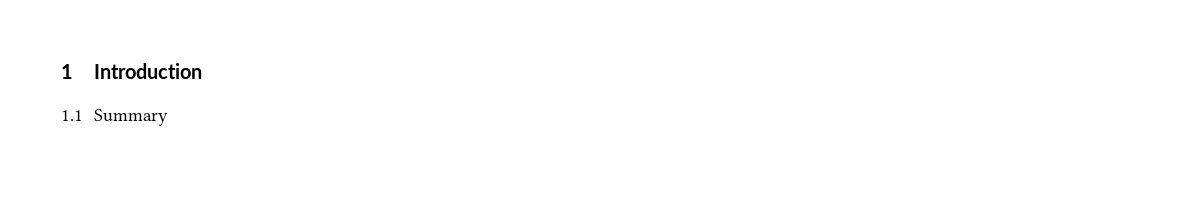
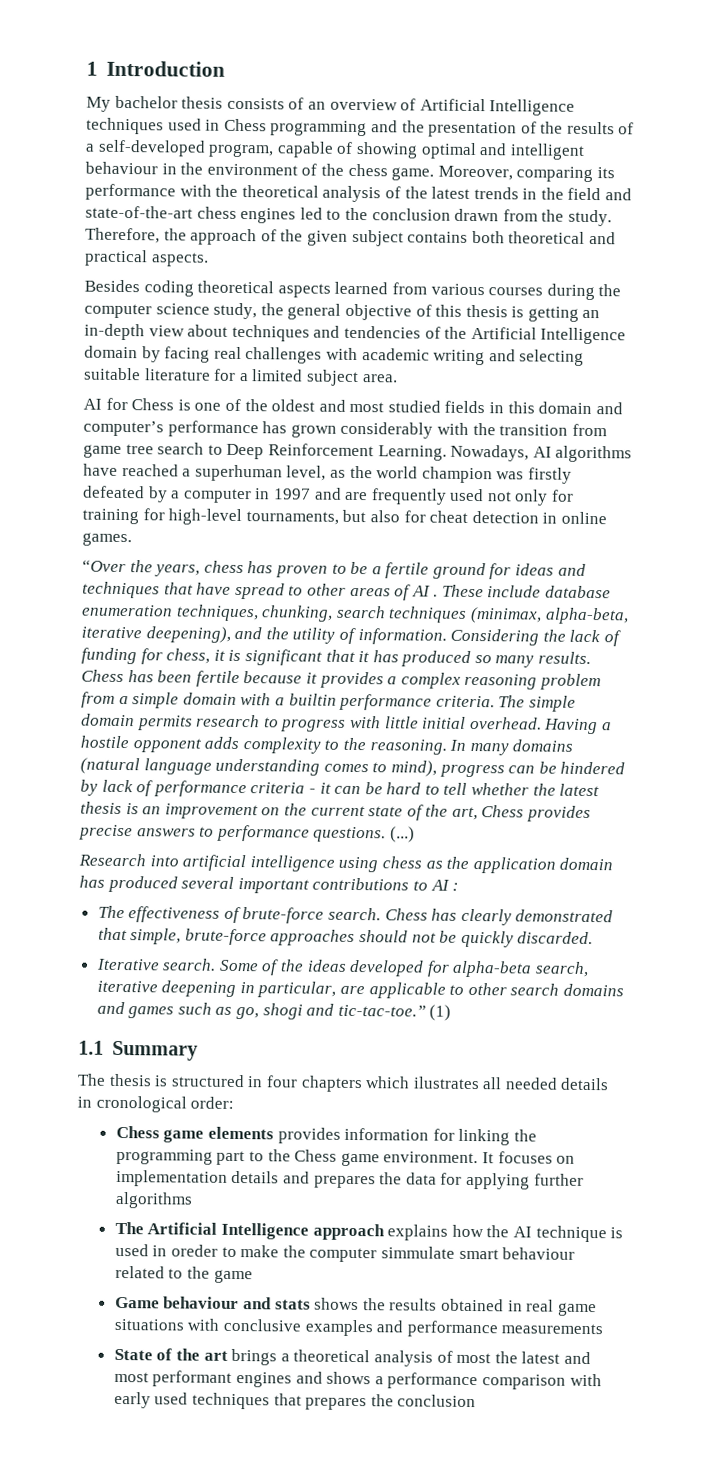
+ My bachelor thesis consists of an overview of Artificial Intelligence techniques used in Chess programming and the presentation of the results of a self-developed program, capable of showing optimal and intelligent behaviour in the environment of the chess game. Moreover, comparing its performance with the theoretical analysis of the latest trends in the field and state-of-the-art chess engines led to the conclusion drawn from the study. Therefore, the approach of the given subject contains both theoretical and practical aspects.
+ Besides coding theoretical aspects learned from various courses during the computer science study, the general objective of this thesis is getting an in-depth view about techniques and tendencies of the Artificial Intelligence domain by facing real challenges with academic writing and selecting suitable literature for a limited subject area.
+ AI for Chess is one of the oldest and most studied fields in this domain and computer’s performance has grown considerably with the transition from game tree search to Deep Reinforcement Learning. Nowadays, AI algorithms have reached a superhuman level, as the world champion was firstly defeated by a computer in 1997 and are frequently used not only for training for high-level tournaments, but also for cheat detection in online games.
+ “Over the years, chess has proven to be a fertile ground for ideas and techniques that have spread to other areas of AI . These include database enumeration techniques, chunking, search techniques (minimax, alpha-beta, iterative deepening), and the utility of information. Considering the lack of funding for chess, it is significant that it has produced so many results. Chess has been fertile because it provides a complex reasoning problem from a simple domain with a builtin performance criteria. The simple domain permits research to progress with little initial overhead. Having a hostile opponent adds complexity to the reasoning. In many domains (natural language understanding comes to mind), progress can be hindered by lack of performance criteria - it can be hard to tell whether the latest thesis is an improvement on the current state of the art, Chess provides precise answers to performance questions. (...)
+ Research into artificial intelligence using chess as the application domain has produced several important contributions to AI :
+ The effectiveness of brute-force search. Chess has clearly demonstrated that simple, brute-force approaches should not be quickly discarded.
+ Iterative search. Some of the ideas developed for alpha-beta search, iterative deepening in particular, are applicable to other search domains and games such as go, shogi and tic-tac-toe.” (1)
  1.1 Summary
+ The thesis is structured in four chapters which ilustrates all needed details in cronological order:
+ Chess game elements provides information for linking the programming part to the Chess game environment. It focuses on implementation details and prepares the data for applying further algorithms
+ The Artificial Intelligence approach explains how the AI technique is used in oreder to make the computer simmulate smart behaviour related to the game
+ Game behaviour and stats shows the results obtained in real game situations with conclusive examples and performance measurements
+ State of the art brings a theoretical analysis of most the latest and most performant engines and shows a performance comparison with early used techniques that prepares the conclusion

